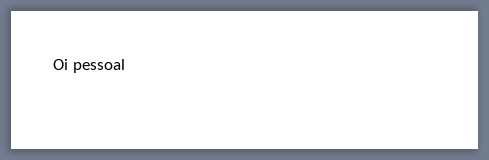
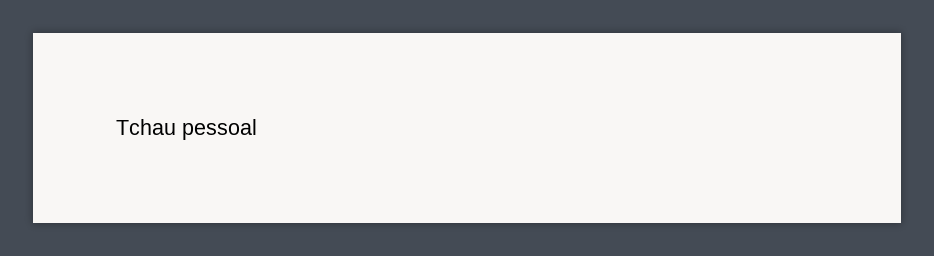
- Oi pessoal
+ Tchau pessoal

